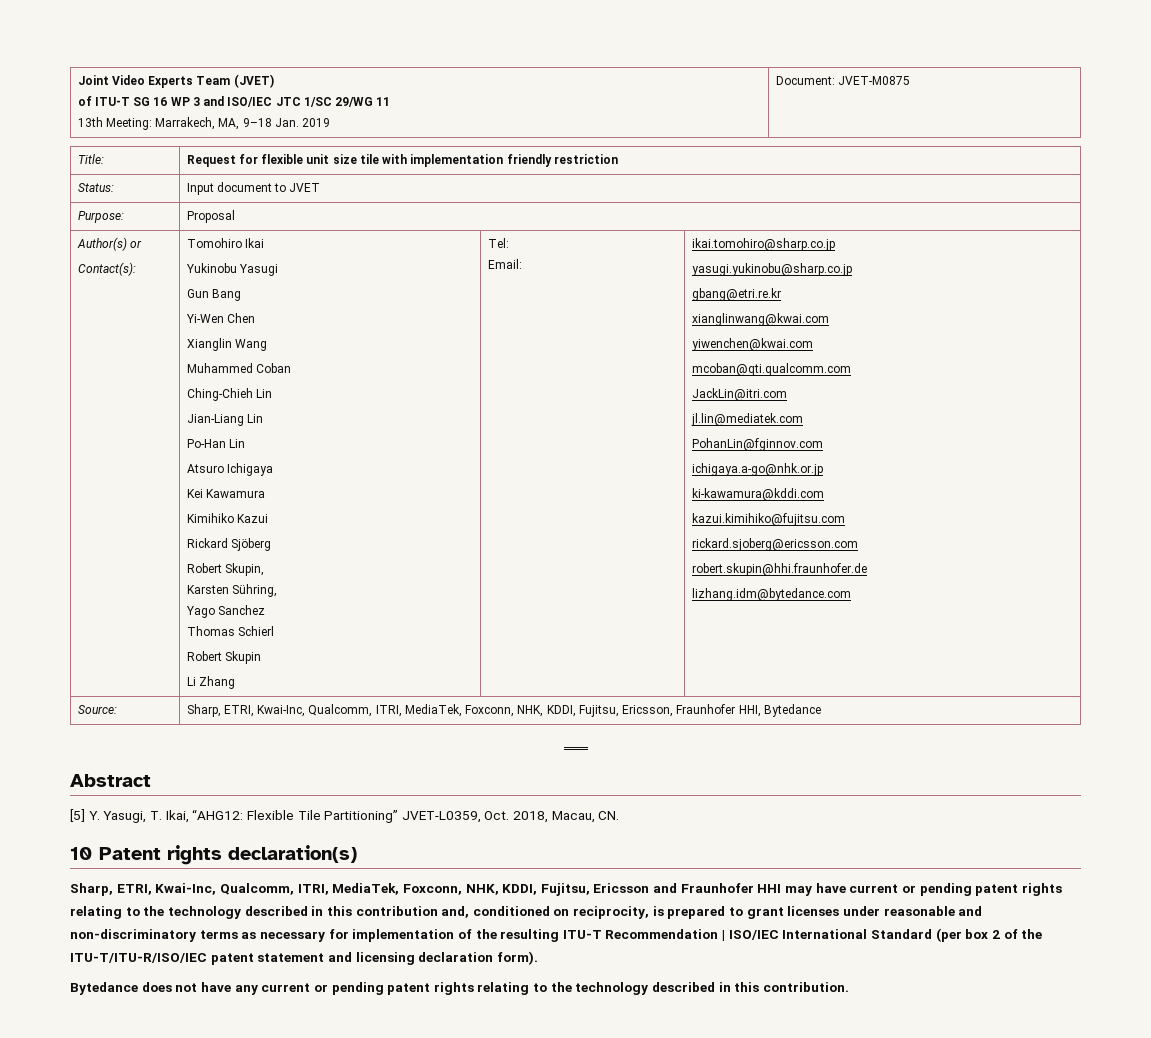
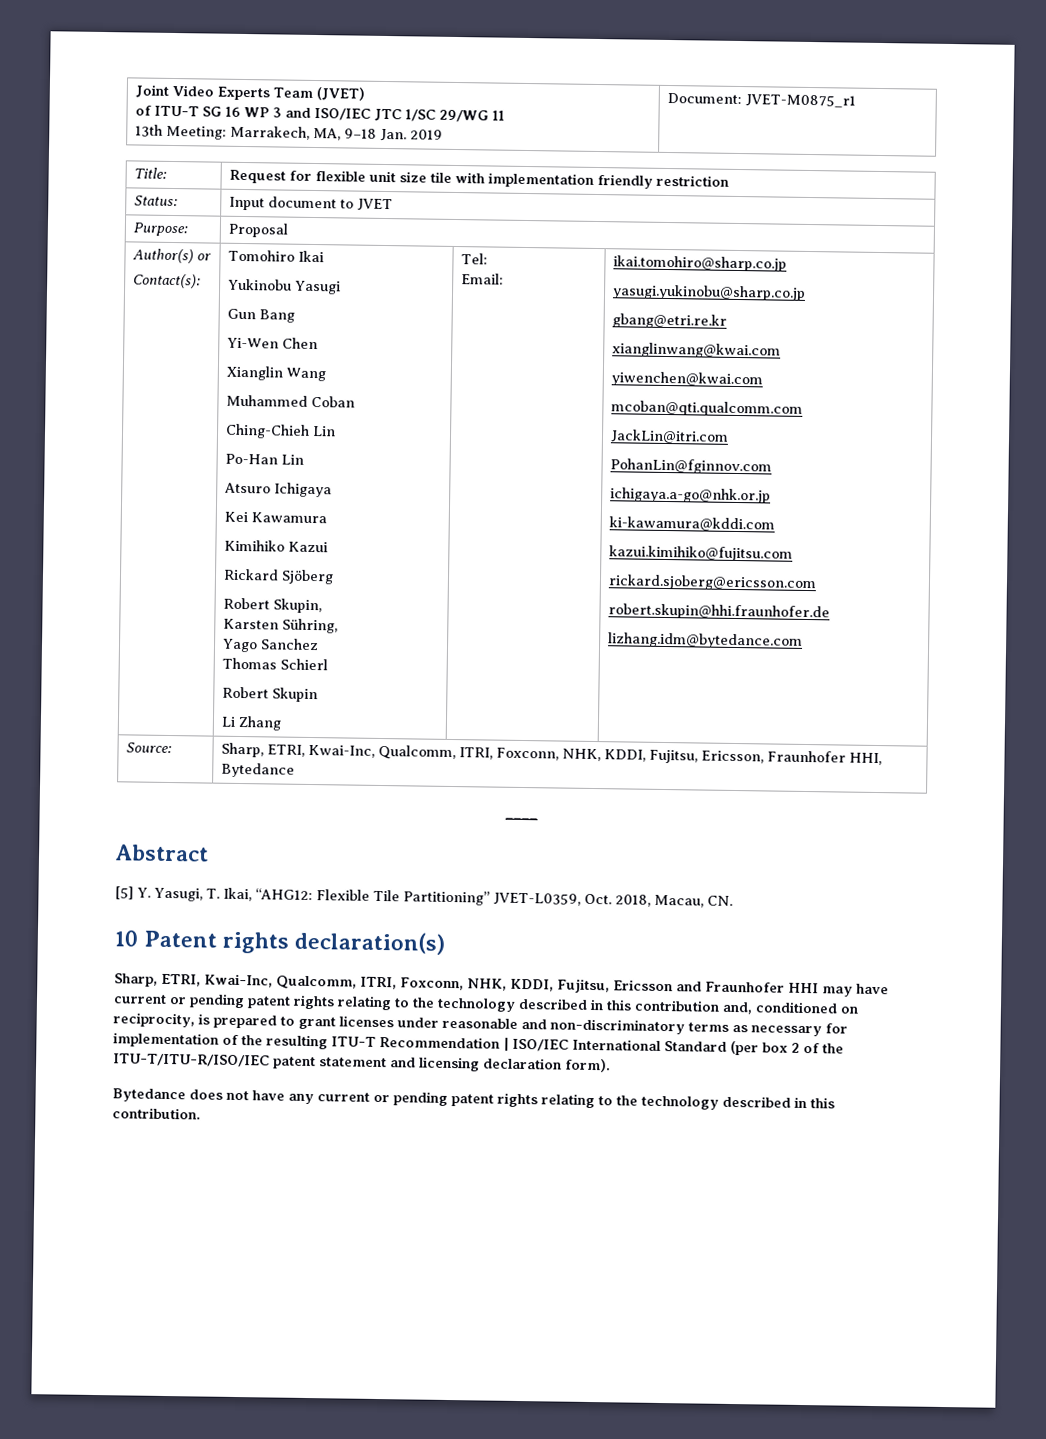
  Joint Video Experts Team (JVET)
  of ITU-T SG 16 WP 3 and ISO/IEC JTC 1/SC 29/WG 11
- 13th Meeting: Marrakech, MA, 9–18 Jan. 2019 | Document: JVET-M0875
+ 13th Meeting: Marrakech, MA, 9–18 Jan. 2019 | Document: JVET-M0875_r1
- Jian-Liang Lin
- jl.lin@mediatek.com
- Source: | Sharp, ETRI, Kwai-Inc, Qualcomm, ITRI, MediaTek, Foxconn, NHK, KDDI, Fujitsu, Ericsson, Fraunhofer HHI, Bytedance
+ Source: | Sharp, ETRI, Kwai-Inc, Qualcomm, ITRI, Foxconn, NHK, KDDI, Fujitsu, Ericsson, Fraunhofer HHI, Bytedance
- Sharp, ETRI, Kwai-Inc, Qualcomm, ITRI, MediaTek, Foxconn, NHK, KDDI, Fujitsu, Ericsson and Fraunhofer HHI may have current or pending patent rights relating to the technology described in this contribution and, conditioned on reciprocity, is prepared to grant licenses under reasonable and non-discriminatory terms as necessary for implementation of the resulting ITU-T Recommendation | ISO/IEC International Standard (per box 2 of the ITU-T/ITU-R/ISO/IEC patent statement and licensing declaration form).
+ Sharp, ETRI, Kwai-Inc, Qualcomm, ITRI, Foxconn, NHK, KDDI, Fujitsu, Ericsson and Fraunhofer HHI may have current or pending patent rights relating to the technology described in this contribution and, conditioned on reciprocity, is prepared to grant licenses under reasonable and non-discriminatory terms as necessary for implementation of the resulting ITU-T Recommendation | ISO/IEC International Standard (per box 2 of the ITU-T/ITU-R/ISO/IEC patent statement and licensing declaration form).

